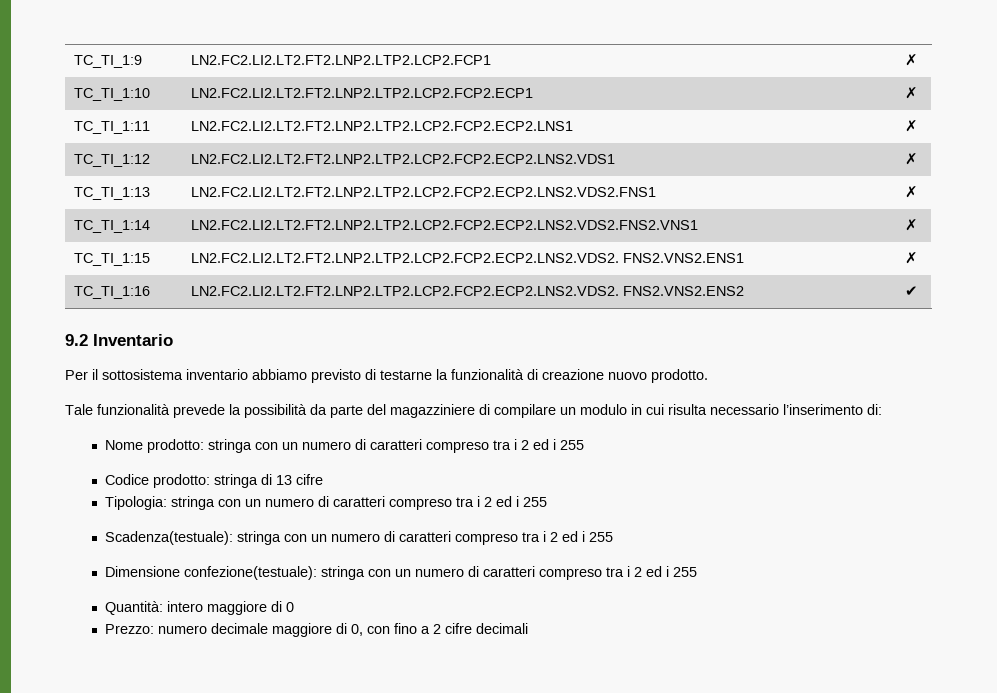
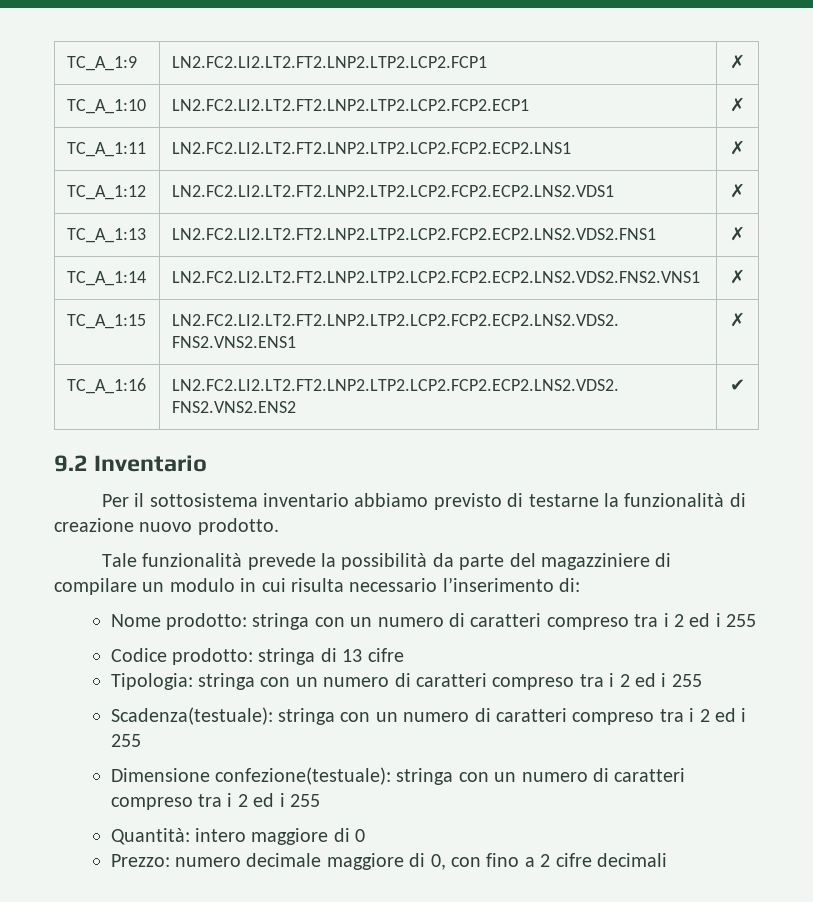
- TC_TI_1:9 | LN2.FC2.LI2.LT2.FT2.LNP2.LTP2.LCP2.FCP1 | ✗
+ TC_A_1:9 | LN2.FC2.LI2.LT2.FT2.LNP2.LTP2.LCP2.FCP1 | ✗
- TC_TI_1:10 | LN2.FC2.LI2.LT2.FT2.LNP2.LTP2.LCP2.FCP2.ECP1 | ✗
+ TC_A_1:10 | LN2.FC2.LI2.LT2.FT2.LNP2.LTP2.LCP2.FCP2.ECP1 | ✗
- TC_TI_1:11 | LN2.FC2.LI2.LT2.FT2.LNP2.LTP2.LCP2.FCP2.ECP2.LNS1 | ✗
+ TC_A_1:11 | LN2.FC2.LI2.LT2.FT2.LNP2.LTP2.LCP2.FCP2.ECP2.LNS1 | ✗
- TC_TI_1:12 | LN2.FC2.LI2.LT2.FT2.LNP2.LTP2.LCP2.FCP2.ECP2.LNS2.VDS1 | ✗
+ TC_A_1:12 | LN2.FC2.LI2.LT2.FT2.LNP2.LTP2.LCP2.FCP2.ECP2.LNS2.VDS1 | ✗
- TC_TI_1:13 | LN2.FC2.LI2.LT2.FT2.LNP2.LTP2.LCP2.FCP2.ECP2.LNS2.VDS2.FNS1 | ✗
+ TC_A_1:13 | LN2.FC2.LI2.LT2.FT2.LNP2.LTP2.LCP2.FCP2.ECP2.LNS2.VDS2.FNS1 | ✗
- TC_TI_1:14 | LN2.FC2.LI2.LT2.FT2.LNP2.LTP2.LCP2.FCP2.ECP2.LNS2.VDS2.FNS2.VNS1 | ✗
+ TC_A_1:14 | LN2.FC2.LI2.LT2.FT2.LNP2.LTP2.LCP2.FCP2.ECP2.LNS2.VDS2.FNS2.VNS1 | ✗
- TC_TI_1:15 | LN2.FC2.LI2.LT2.FT2.LNP2.LTP2.LCP2.FCP2.ECP2.LNS2.VDS2. FNS2.VNS2.ENS1 | ✗
+ TC_A_1:15 | LN2.FC2.LI2.LT2.FT2.LNP2.LTP2.LCP2.FCP2.ECP2.LNS2.VDS2. FNS2.VNS2.ENS1 | ✗
- TC_TI_1:16 | LN2.FC2.LI2.LT2.FT2.LNP2.LTP2.LCP2.FCP2.ECP2.LNS2.VDS2. FNS2.VNS2.ENS2 | ✔
+ TC_A_1:16 | LN2.FC2.LI2.LT2.FT2.LNP2.LTP2.LCP2.FCP2.ECP2.LNS2.VDS2. FNS2.VNS2.ENS2 | ✔

